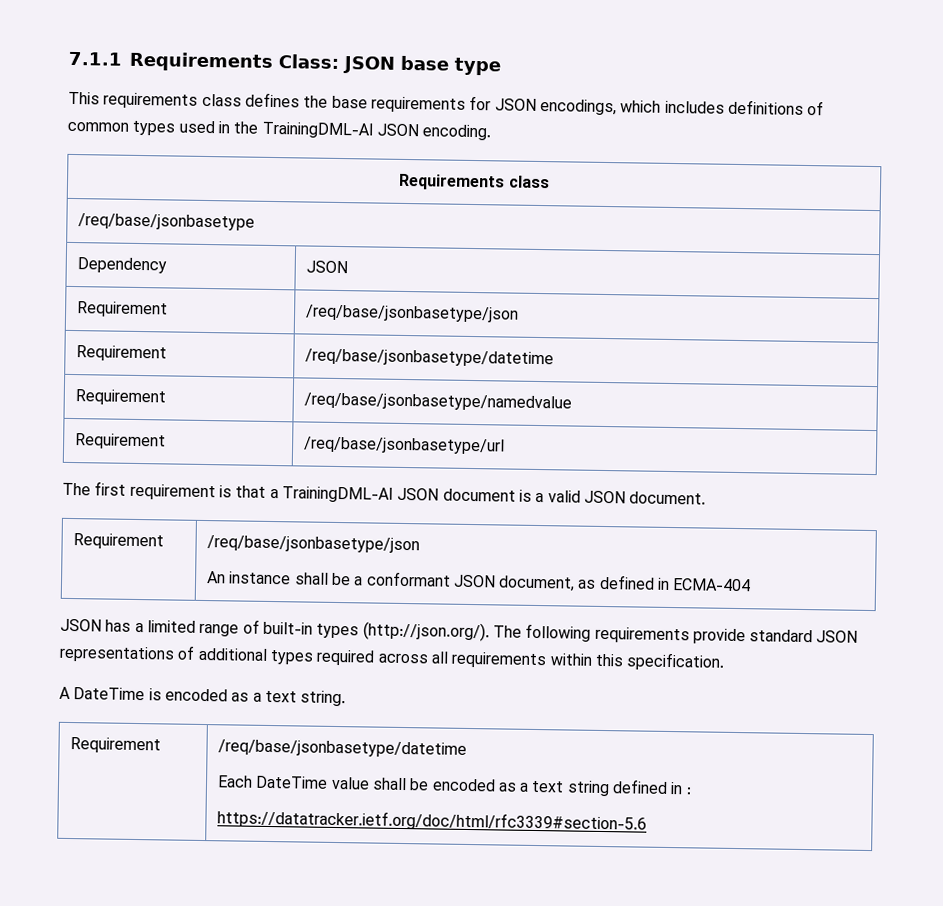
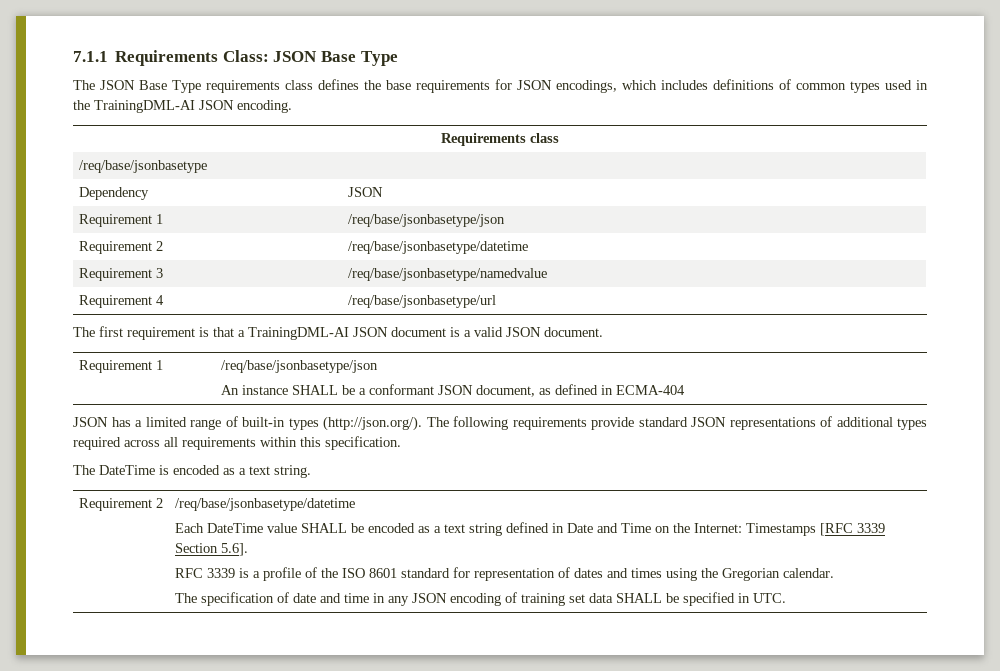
- 7.1.1 Requirements Class: JSON base type
- This requirements class defines the base requirements for JSON encodings, which includes definitions of common types used in the TrainingDML-AI JSON encoding.
+ 7.1.1 Requirements Class: JSON Base Type
+ The JSON Base Type requirements class defines the base requirements for JSON encodings, which includes definitions of common types used in the TrainingDML-AI JSON encoding.
  Dependency | JSON
- Requirement | /req/base/jsonbasetype/json
- Requirement | /req/base/jsonbasetype/datetime
+ Requirement 1 | /req/base/jsonbasetype/json
+ Requirement 2 | /req/base/jsonbasetype/datetime
- Requirement | /req/base/jsonbasetype/namedvalue
+ Requirement 3 | /req/base/jsonbasetype/namedvalue
- Requirement | /req/base/jsonbasetype/url
+ Requirement 4 | /req/base/jsonbasetype/url
  The first requirement is that a TrainingDML-AI JSON document is a valid JSON document.
- Requirement | /req/base/jsonbasetype/json
- An instance shall be a conformant JSON document, as defined in ECMA-404
+ Requirement 1 | /req/base/jsonbasetype/json
+ An instance SHALL be a conformant JSON document, as defined in ECMA-404
- A DateTime is encoded as a text string.
- Requirement
+ The DateTime is encoded as a text string.
+ Requirement 2
- Each DateTime value shall be encoded as a text string defined in :
- https://datatracker.ietf.org/doc/html/rfc3339#section-5.6
+ Each DateTime value SHALL be encoded as a text string defined in Date and Time on the Internet: Timestamps [RFC 3339 Section 5.6].
+ RFC 3339 is a profile of the ISO 8601 standard for representation of dates and times using the Gregorian calendar.
+ The specification of date and time in any JSON encoding of training set data SHALL be specified in UTC.

